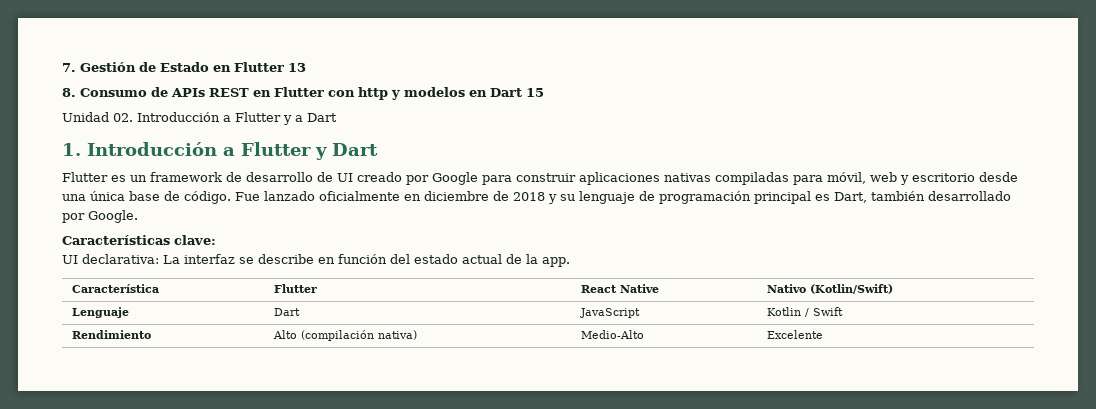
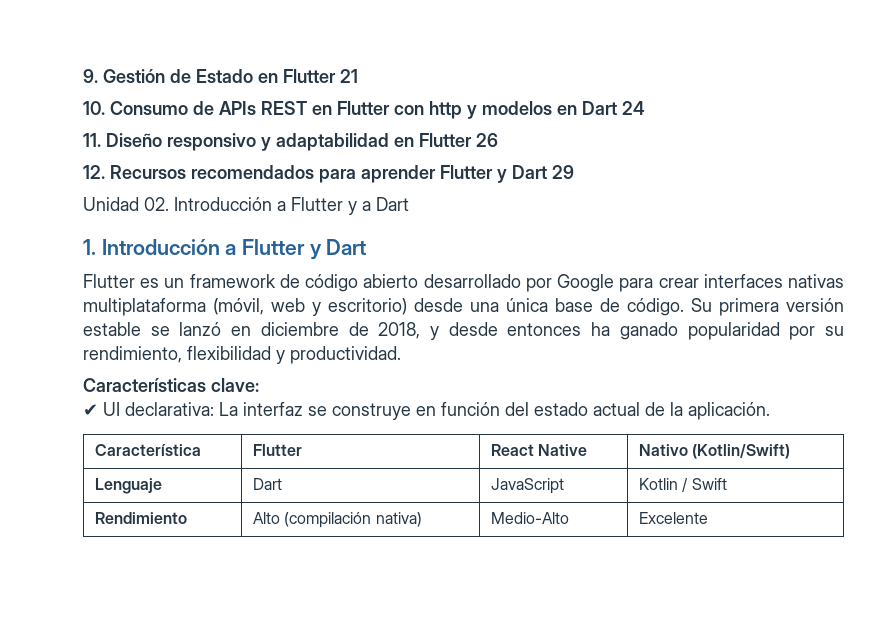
- 7. Gestión de Estado en Flutter 13
- 8. Consumo de APIs REST en Flutter con http y modelos en Dart 15
+ 9. Gestión de Estado en Flutter 21
+ 10. Consumo de APIs REST en Flutter con http y modelos en Dart 24
+ 11. Diseño responsivo y adaptabilidad en Flutter 26
+ 12. Recursos recomendados para aprender Flutter y Dart 29
- Flutter es un framework de desarrollo de UI creado por Google para construir aplicaciones nativas compiladas para móvil, web y escritorio desde una única base de código.
+ Flutter es un framework de código abierto desarrollado por Google para crear interfaces nativas multiplataforma (móvil, web y escritorio) desde una única base de código.
- Fue lanzado oficialmente en diciembre de 2018 y su lenguaje de programación principal es Dart, también desarrollado por Google.
+ Su primera versión estable se lanzó en diciembre de 2018, y desde entonces ha ganado popularidad por su rendimiento, flexibilidad y productividad.
- UI declarativa: La interfaz se describe en función del estado actual de la app.
+ ✔ UI declarativa: La interfaz se construye en función del estado actual de la aplicación.

